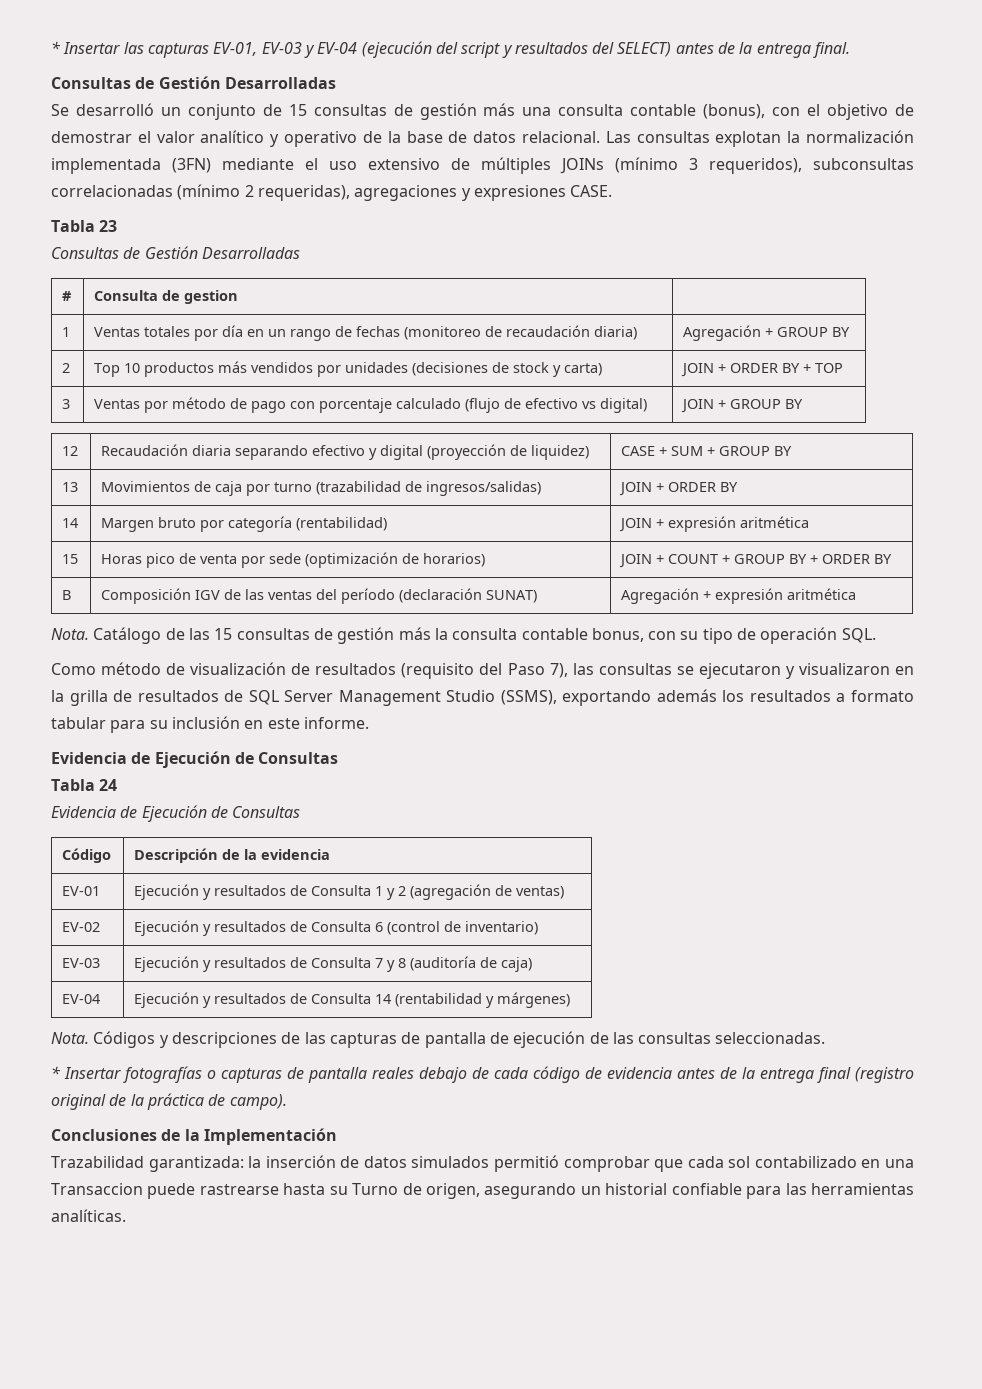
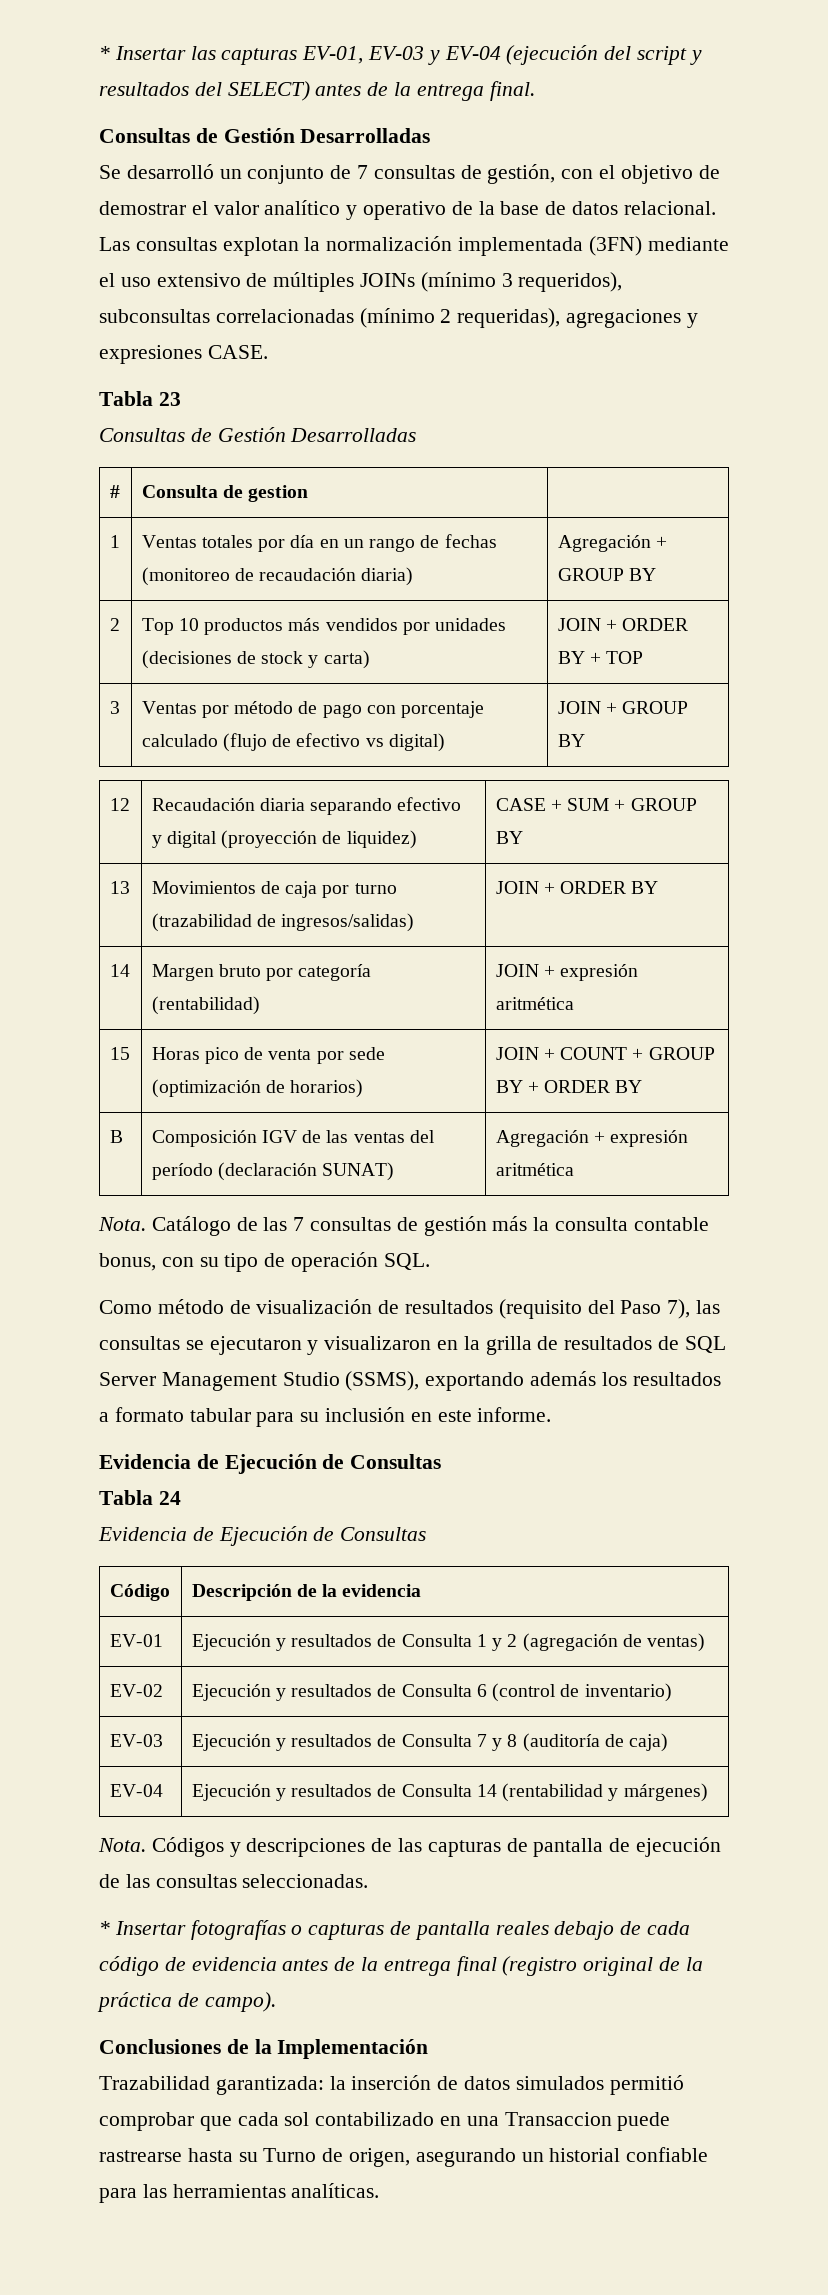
- Se desarrolló un conjunto de 15 consultas de gestión más una consulta contable (bonus), con el objetivo de demostrar el valor analítico y operativo de la base de datos relacional.
+ Se desarrolló un conjunto de 7 consultas de gestión, con el objetivo de demostrar el valor analítico y operativo de la base de datos relacional.
- Catálogo de las 15 consultas de gestión más la consulta contable bonus, con su tipo de operación SQL.
+ Catálogo de las 7 consultas de gestión más la consulta contable bonus, con su tipo de operación SQL.

